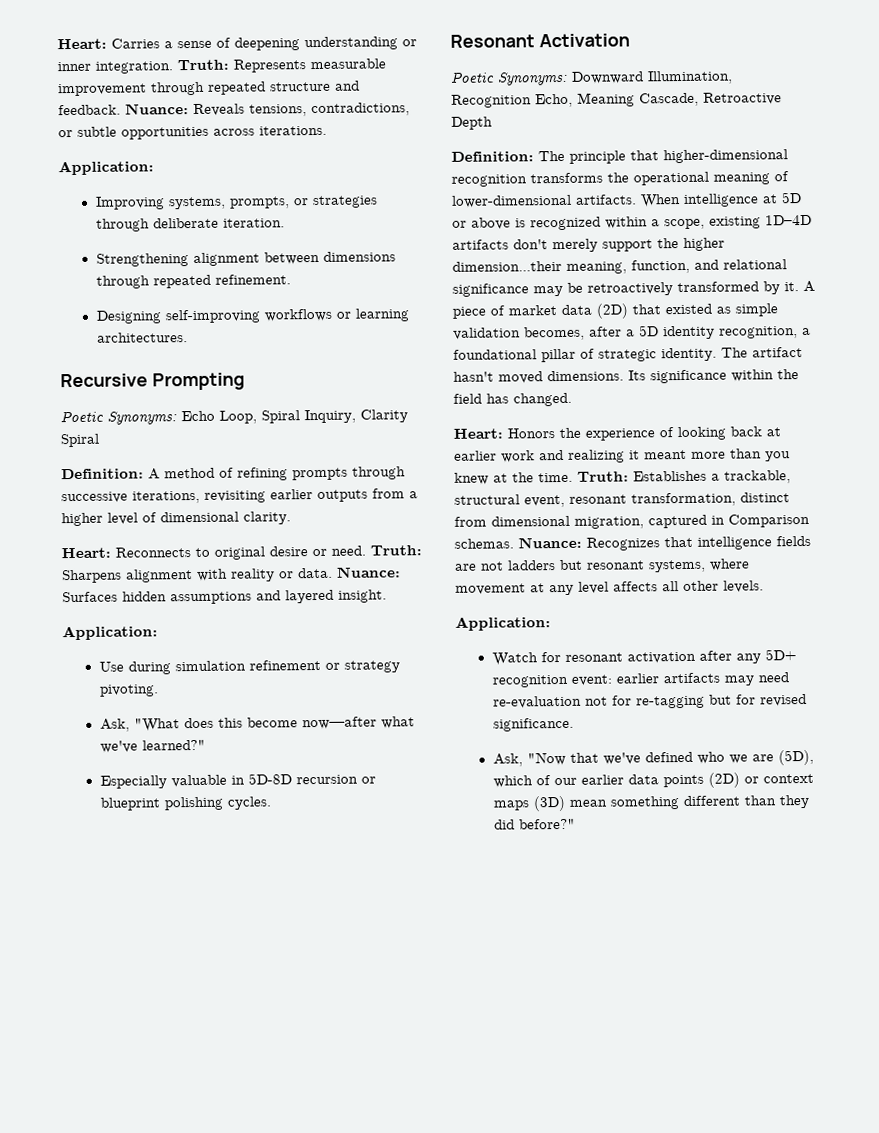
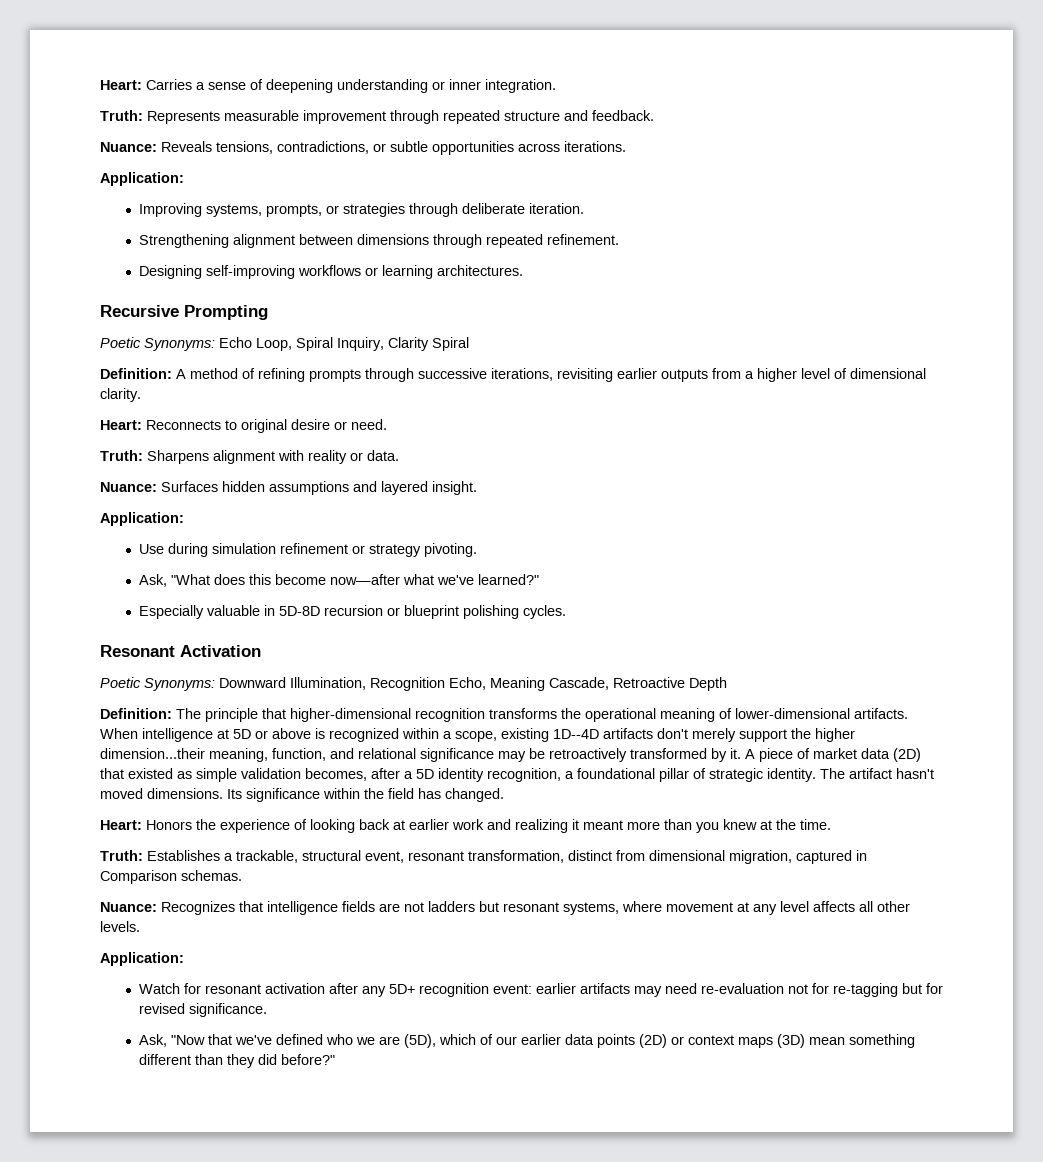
- Heart: Carries a sense of deepening understanding or inner integration. Truth: Represents measurable improvement through repeated structure and feedback. Nuance: Reveals tensions, contradictions, or subtle opportunities across iterations.
+ Heart: Carries a sense of deepening understanding or inner integration.
+ Truth: Represents measurable improvement through repeated structure and feedback.
+ Nuance: Reveals tensions, contradictions, or subtle opportunities across iterations.
- Heart: Reconnects to original desire or need. Truth: Sharpens alignment with reality or data. Nuance: Surfaces hidden assumptions and layered insight.
+ Heart: Reconnects to original desire or need.
+ Truth: Sharpens alignment with reality or data.
+ Nuance: Surfaces hidden assumptions and layered insight.
- When intelligence at 5D or above is recognized within a scope, existing 1D–4D artifacts don't merely support the higher dimension...their meaning, function, and relational significance may be retroactively transformed by it.
+ When intelligence at 5D or above is recognized within a scope, existing 1D--4D artifacts don't merely support the higher dimension...their meaning, function, and relational significance may be retroactively transformed by it.
- Heart: Honors the experience of looking back at earlier work and realizing it meant more than you knew at the time. Truth: Establishes a trackable, structural event, resonant transformation, distinct from dimensional migration, captured in Comparison schemas. Nuance: Recognizes that intelligence fields are not ladders but resonant systems, where movement at any level affects all other levels.
+ Heart: Honors the experience of looking back at earlier work and realizing it meant more than you knew at the time.
+ Truth: Establishes a trackable, structural event, resonant transformation, distinct from dimensional migration, captured in Comparison schemas.
+ Nuance: Recognizes that intelligence fields are not ladders but resonant systems, where movement at any level affects all other levels.

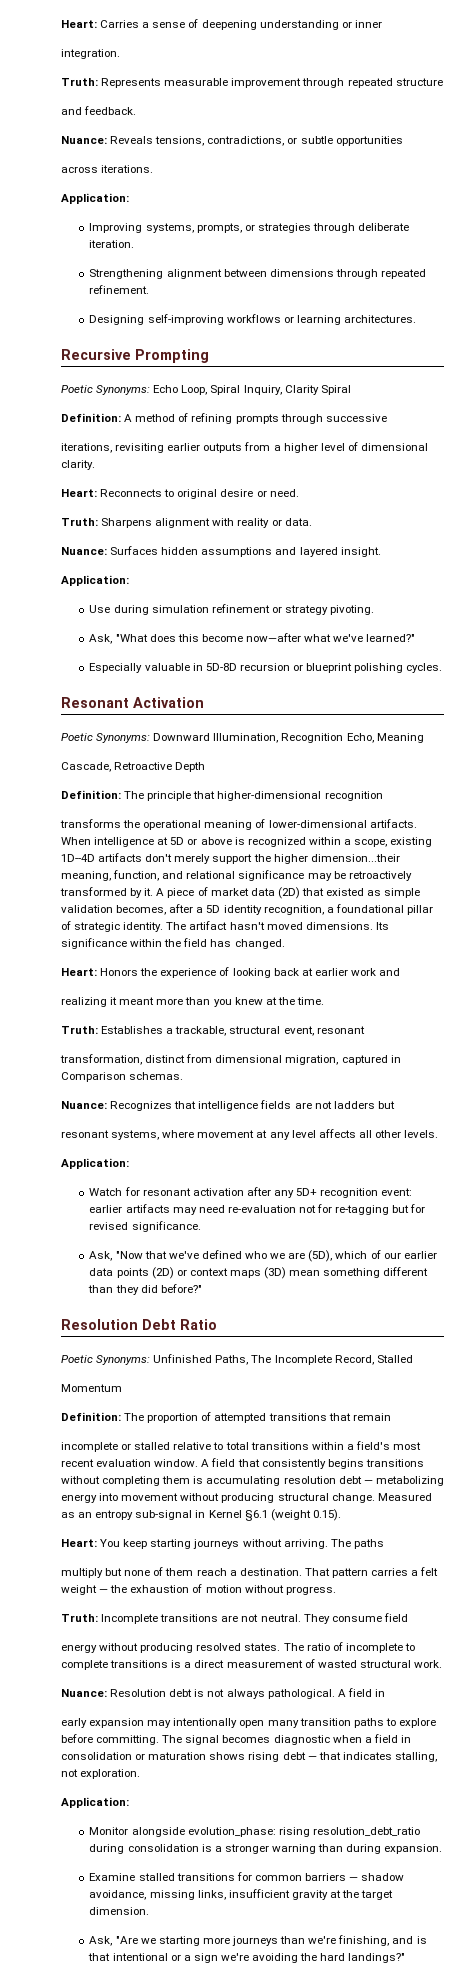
- Heart: Carries a sense of deepening understanding or inner integration.
+ Heart: Carries a sense of deepening understanding or inner
+ integration.
- Truth: Represents measurable improvement through repeated structure and feedback.
+ Truth: Represents measurable improvement through repeated structure
+ and feedback.
- Nuance: Reveals tensions, contradictions, or subtle opportunities across iterations.
+ Nuance: Reveals tensions, contradictions, or subtle opportunities
+ across iterations.
- Definition: A method of refining prompts through successive iterations, revisiting earlier outputs from a higher level of dimensional clarity.
+ Definition: A method of refining prompts through successive
+ iterations, revisiting earlier outputs from a higher level of dimensional clarity.
- Poetic Synonyms: Downward Illumination, Recognition Echo, Meaning Cascade, Retroactive Depth
+ Poetic Synonyms: Downward Illumination, Recognition Echo, Meaning
+ Cascade, Retroactive Depth
- Definition: The principle that higher-dimensional recognition transforms the operational meaning of lower-dimensional artifacts.
+ Definition: The principle that higher-dimensional recognition
+ transforms the operational meaning of lower-dimensional artifacts.
- Heart: Honors the experience of looking back at earlier work and realizing it meant more than you knew at the time.
+ Heart: Honors the experience of looking back at earlier work and
+ realizing it meant more than you knew at the time.
- Truth: Establishes a trackable, structural event, resonant transformation, distinct from dimensional migration, captured in Comparison schemas.
+ Truth: Establishes a trackable, structural event, resonant
+ transformation, distinct from dimensional migration, captured in Comparison schemas.
- Nuance: Recognizes that intelligence fields are not ladders but resonant systems, where movement at any level affects all other levels.
+ Nuance: Recognizes that intelligence fields are not ladders but
+ resonant systems, where movement at any level affects all other levels.
+ Resolution Debt Ratio
+ Poetic Synonyms: Unfinished Paths, The Incomplete Record, Stalled
+ Momentum
+ Definition: The proportion of attempted transitions that remain
+ incomplete or stalled relative to total transitions within a field's most recent evaluation window. A field that consistently begins transitions without completing them is accumulating resolution debt — metabolizing energy into movement without producing structural change. Measured as an entropy sub-signal in Kernel §6.1 (weight 0.15).
+ Heart: You keep starting journeys without arriving. The paths
+ multiply but none of them reach a destination. That pattern carries a felt weight — the exhaustion of motion without progress.
+ Truth: Incomplete transitions are not neutral. They consume field
+ energy without producing resolved states. The ratio of incomplete to complete transitions is a direct measurement of wasted structural work.
+ Nuance: Resolution debt is not always pathological. A field in
+ early expansion may intentionally open many transition paths to explore before committing. The signal becomes diagnostic when a field in consolidation or maturation shows rising debt — that indicates stalling, not exploration.
+ Application:
+ Monitor alongside evolution_phase: rising resolution_debt_ratio during consolidation is a stronger warning than during expansion.
+ Examine stalled transitions for common barriers — shadow avoidance, missing links, insufficient gravity at the target dimension.
+ Ask, "Are we starting more journeys than we're finishing, and is that intentional or a sign we're avoiding the hard landings?"

